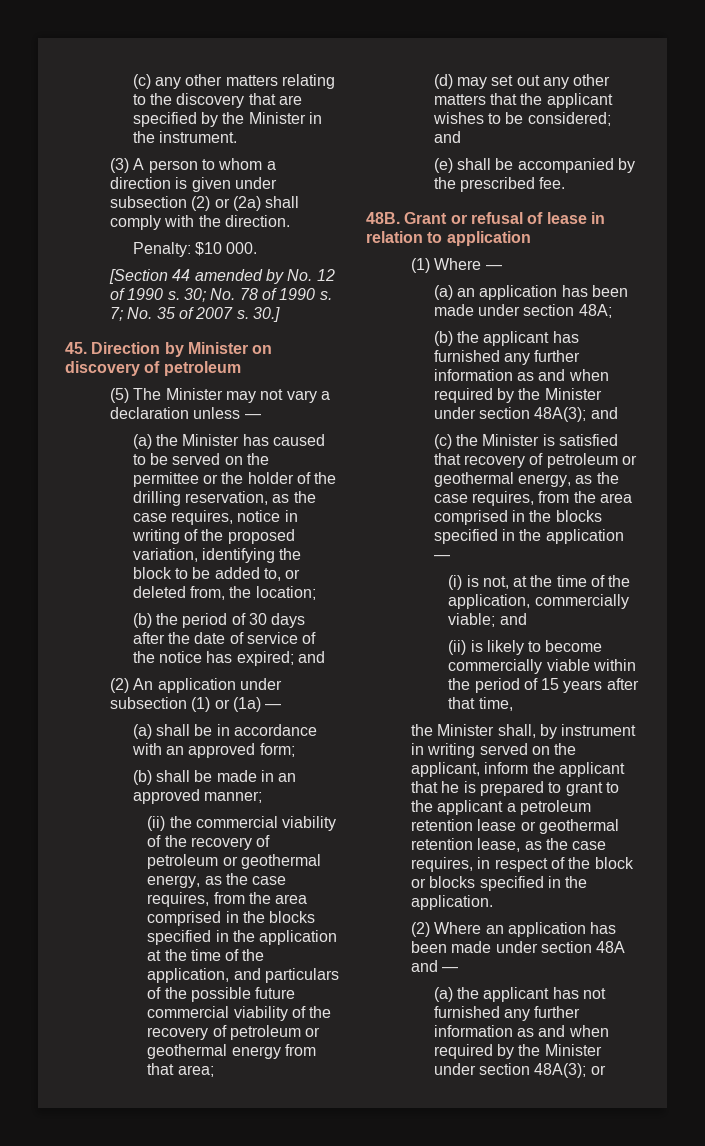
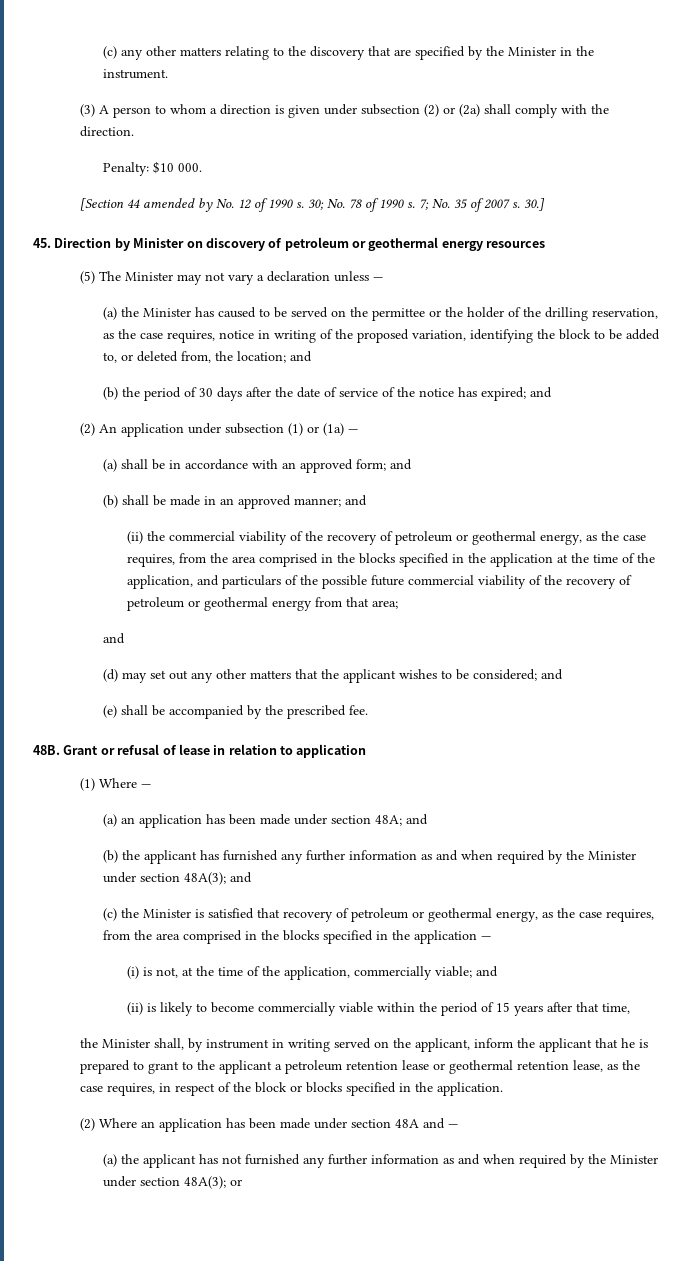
- 45. Direction by Minister on discovery of petroleum
+ 45. Direction by Minister on discovery of petroleum or geothermal energy resources
- (a) the Minister has caused to be served on the permittee or the holder of the drilling reservation, as the case requires, notice in writing of the proposed variation, identifying the block to be added to, or deleted from, the location;
+ (a) the Minister has caused to be served on the permittee or the holder of the drilling reservation, as the case requires, notice in writing of the proposed variation, identifying the block to be added to, or deleted from, the location; and
- (a) shall be in accordance with an approved form;
+ (a) shall be in accordance with an approved form; and
- (b) shall be made in an approved manner;
+ (b) shall be made in an approved manner; and
  (ii) the commercial viability of the recovery of petroleum or geothermal energy, as the case requires, from the area comprised in the blocks specified in the application at the time of the application, and particulars of the possible future commercial viability of the recovery of petroleum or geothermal energy from that area;
+ and
- (a) an application has been made under section 48A;
+ (a) an application has been made under section 48A; and

